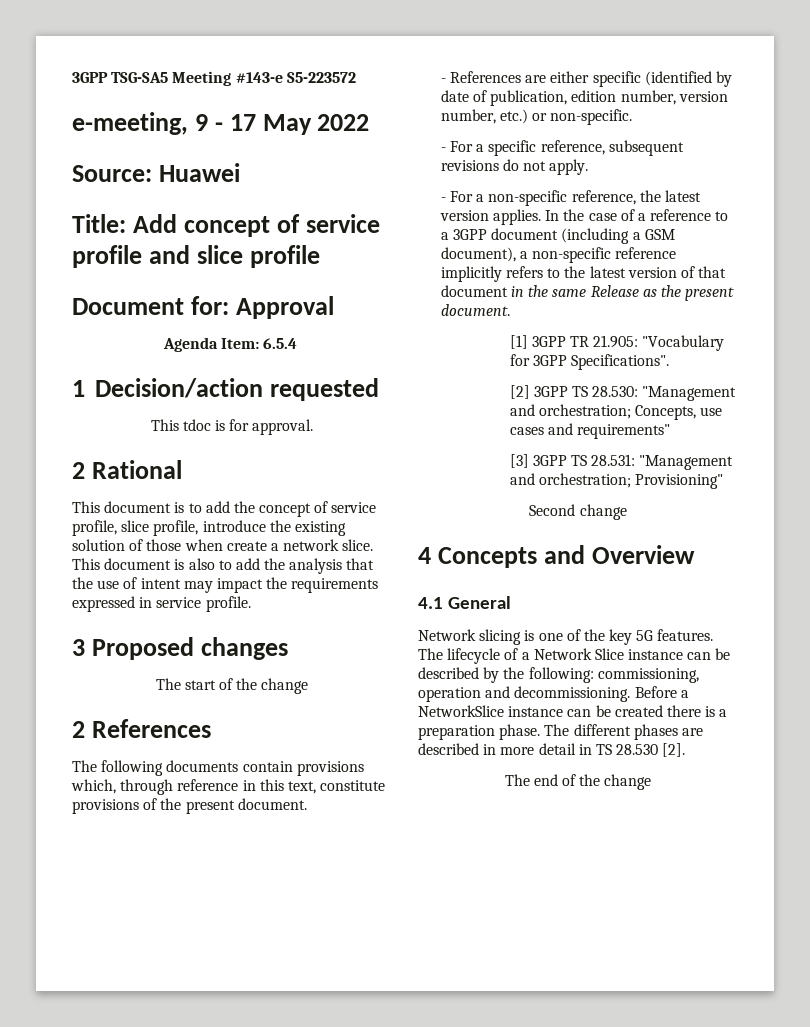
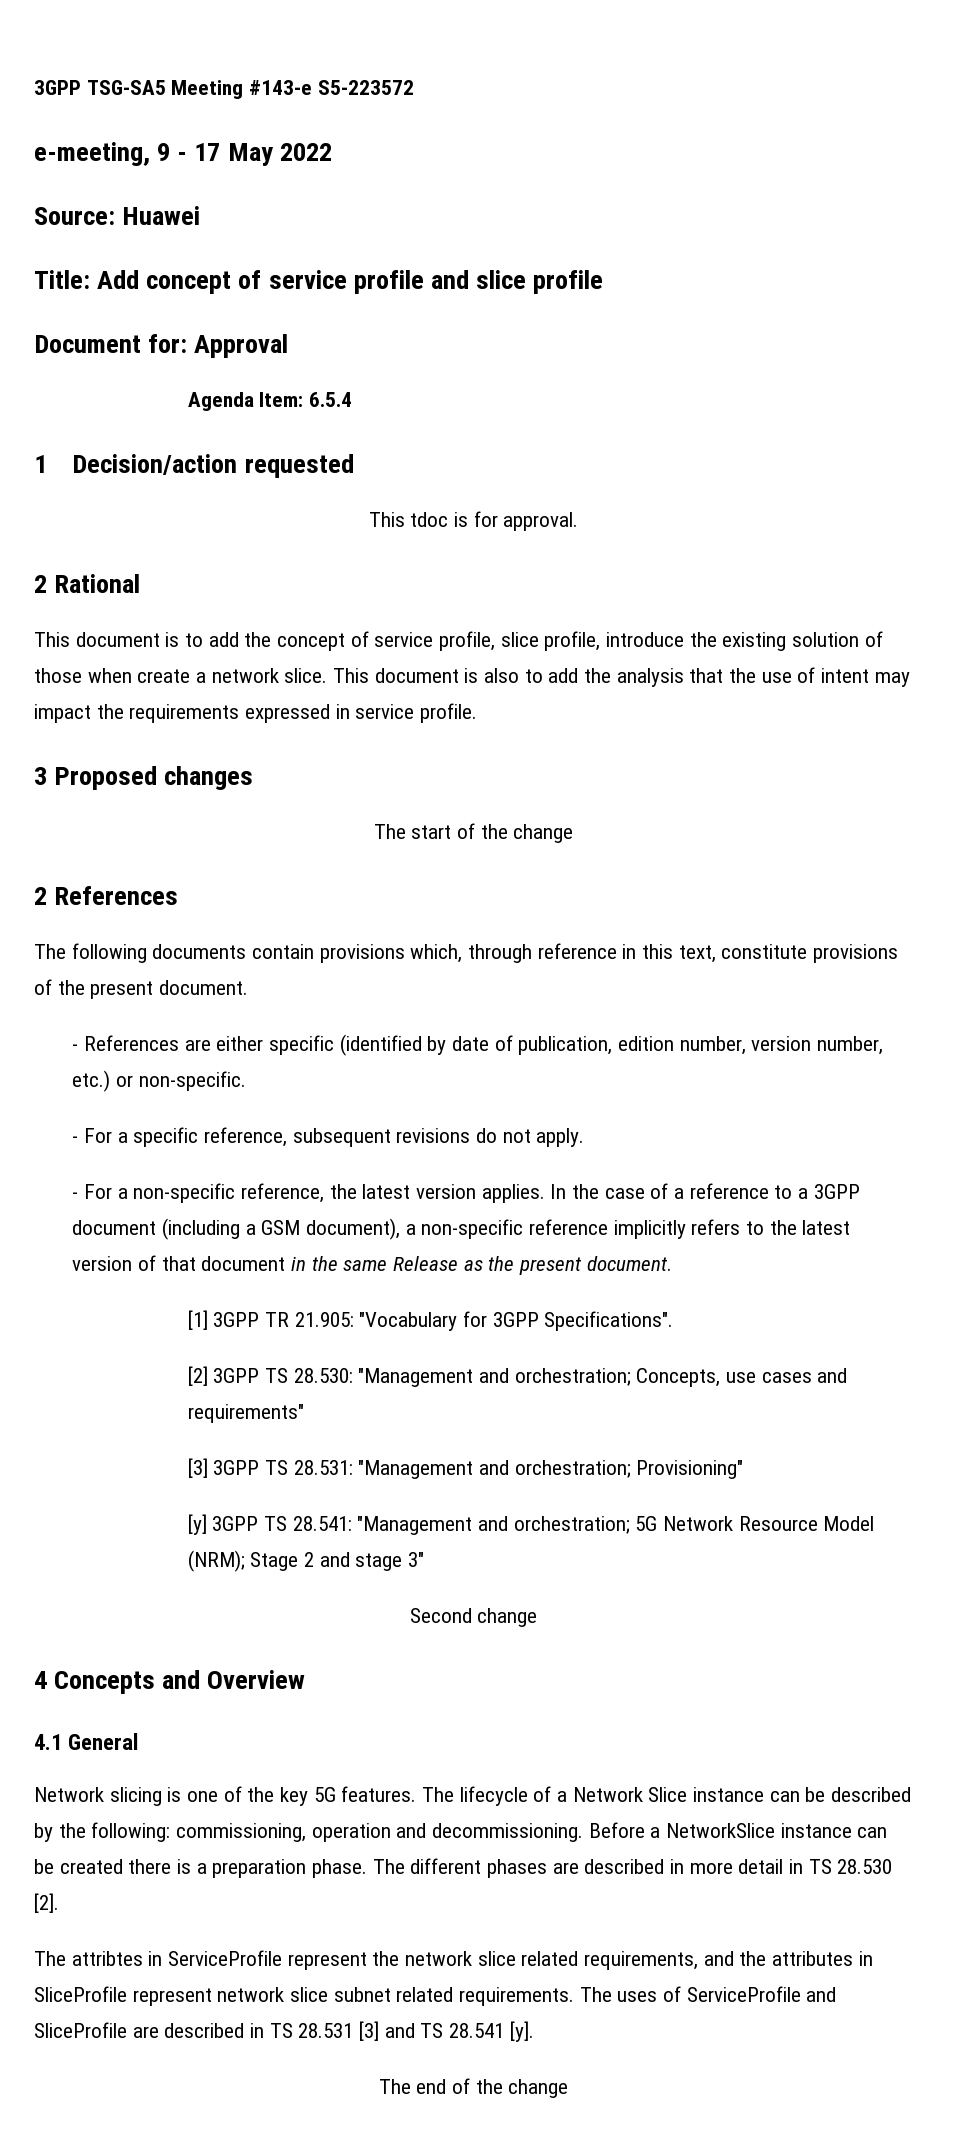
+ [y] 3GPP TS 28.541: "Management and orchestration; 5G Network Resource Model (NRM); Stage 2 and stage 3"
+ The attribtes in ServiceProfile represent the network slice related requirements, and the attributes in SliceProfile represent network slice subnet related requirements. The uses of ServiceProfile and SliceProfile are described in TS 28.531 [3] and TS 28.541 [y].

